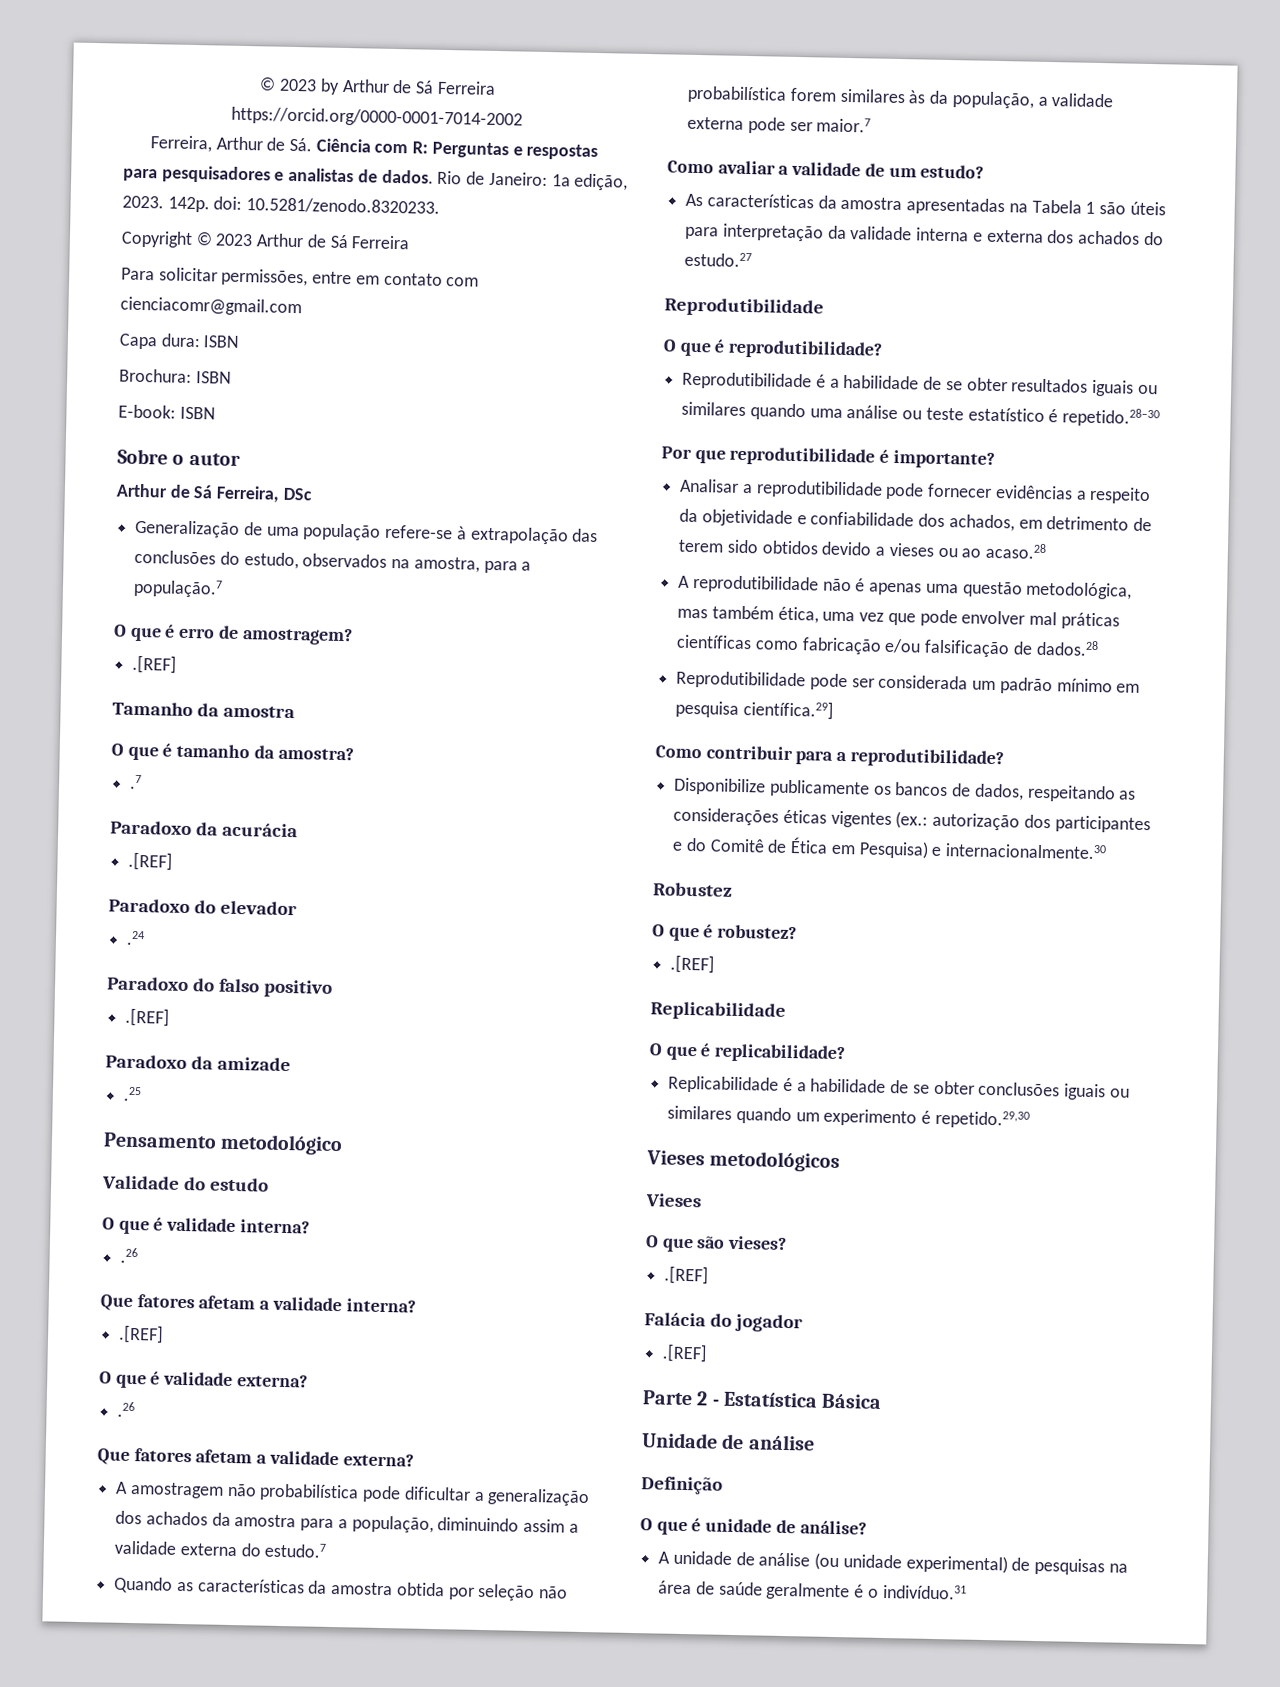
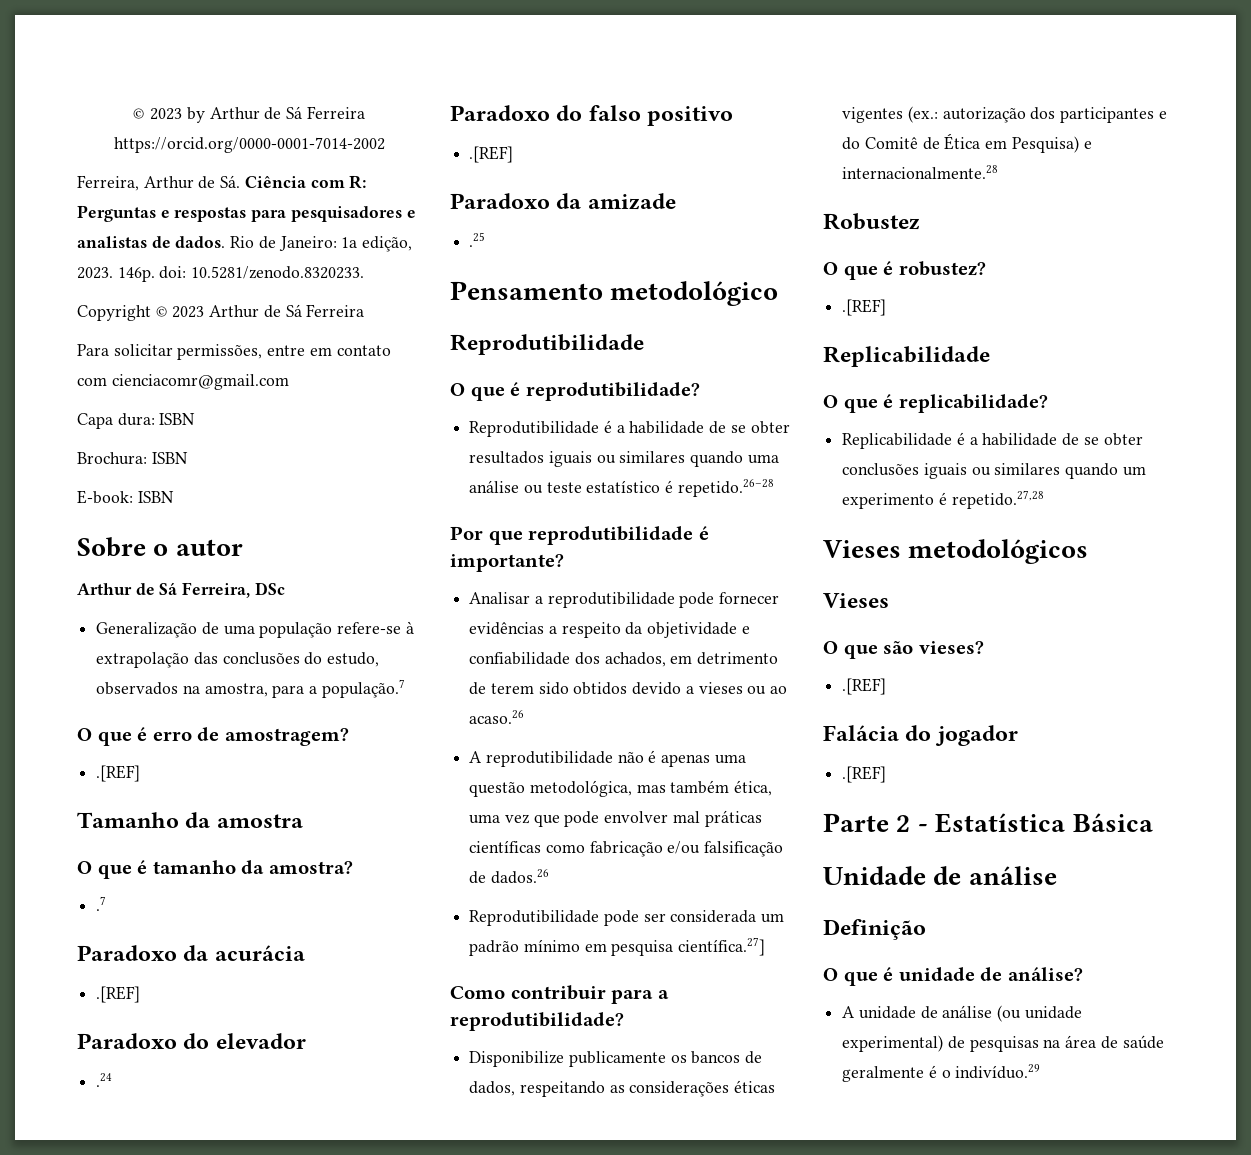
- 142p. doi: 10.5281/zenodo.8320233.
+ 146p. doi: 10.5281/zenodo.8320233.
- Validade do estudo
- O que é validade interna?
- .26
- Que fatores afetam a validade interna?
- .[REF]
- O que é validade externa?
- .26
- Que fatores afetam a validade externa?
- A amostragem não probabilística pode dificultar a generalização dos achados da amostra para a população, diminuindo assim a validade externa do estudo.7
- Quando as características da amostra obtida por seleção não probabilística forem similares às da população, a validade externa pode ser maior.7
- Como avaliar a validade de um estudo?
- As características da amostra apresentadas na Tabela 1 são úteis para interpretação da validade interna e externa dos achados do estudo.27
- Reprodutibilidade é a habilidade de se obter resultados iguais ou similares quando uma análise ou teste estatístico é repetido.28–30
+ Reprodutibilidade é a habilidade de se obter resultados iguais ou similares quando uma análise ou teste estatístico é repetido.26–28
- Analisar a reprodutibilidade pode fornecer evidências a respeito da objetividade e confiabilidade dos achados, em detrimento de terem sido obtidos devido a vieses ou ao acaso.28
+ Analisar a reprodutibilidade pode fornecer evidências a respeito da objetividade e confiabilidade dos achados, em detrimento de terem sido obtidos devido a vieses ou ao acaso.26
- A reprodutibilidade não é apenas uma questão metodológica, mas também ética, uma vez que pode envolver mal práticas científicas como fabricação e/ou falsificação de dados.28
+ A reprodutibilidade não é apenas uma questão metodológica, mas também ética, uma vez que pode envolver mal práticas científicas como fabricação e/ou falsificação de dados.26
- Reprodutibilidade pode ser considerada um padrão mínimo em pesquisa científica.29]
+ Reprodutibilidade pode ser considerada um padrão mínimo em pesquisa científica.27]
- Disponibilize publicamente os bancos de dados, respeitando as considerações éticas vigentes (ex.: autorização dos participantes e do Comitê de Ética em Pesquisa) e internacionalmente.30
+ Disponibilize publicamente os bancos de dados, respeitando as considerações éticas vigentes (ex.: autorização dos participantes e do Comitê de Ética em Pesquisa) e internacionalmente.28
- Replicabilidade é a habilidade de se obter conclusões iguais ou similares quando um experimento é repetido.29,30
+ Replicabilidade é a habilidade de se obter conclusões iguais ou similares quando um experimento é repetido.27,28
- A unidade de análise (ou unidade experimental) de pesquisas na área de saúde geralmente é o indivíduo.31
+ A unidade de análise (ou unidade experimental) de pesquisas na área de saúde geralmente é o indivíduo.29

